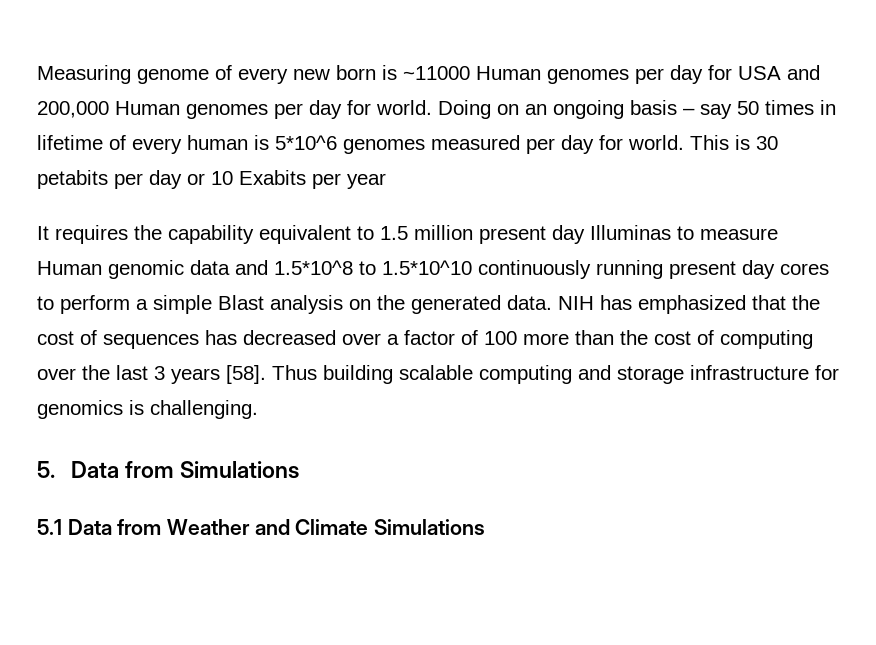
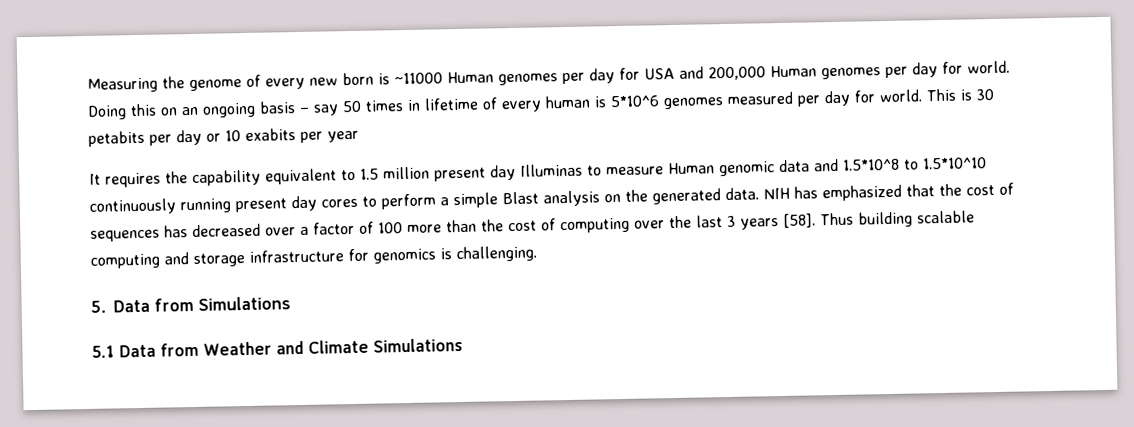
- Measuring genome of every new born is ~11000 Human genomes per day for USA and 200,000 Human genomes per day for world.
+ Measuring the genome of every new born is ~11000 Human genomes per day for USA and 200,000 Human genomes per day for world.
- Doing on an ongoing basis – say 50 times in lifetime of every human is 5*10^6 genomes measured per day for world.
+ Doing this on an ongoing basis – say 50 times in lifetime of every human is 5*10^6 genomes measured per day for world.
- This is 30 petabits per day or 10 Exabits per year
+ This is 30 petabits per day or 10 exabits per year

